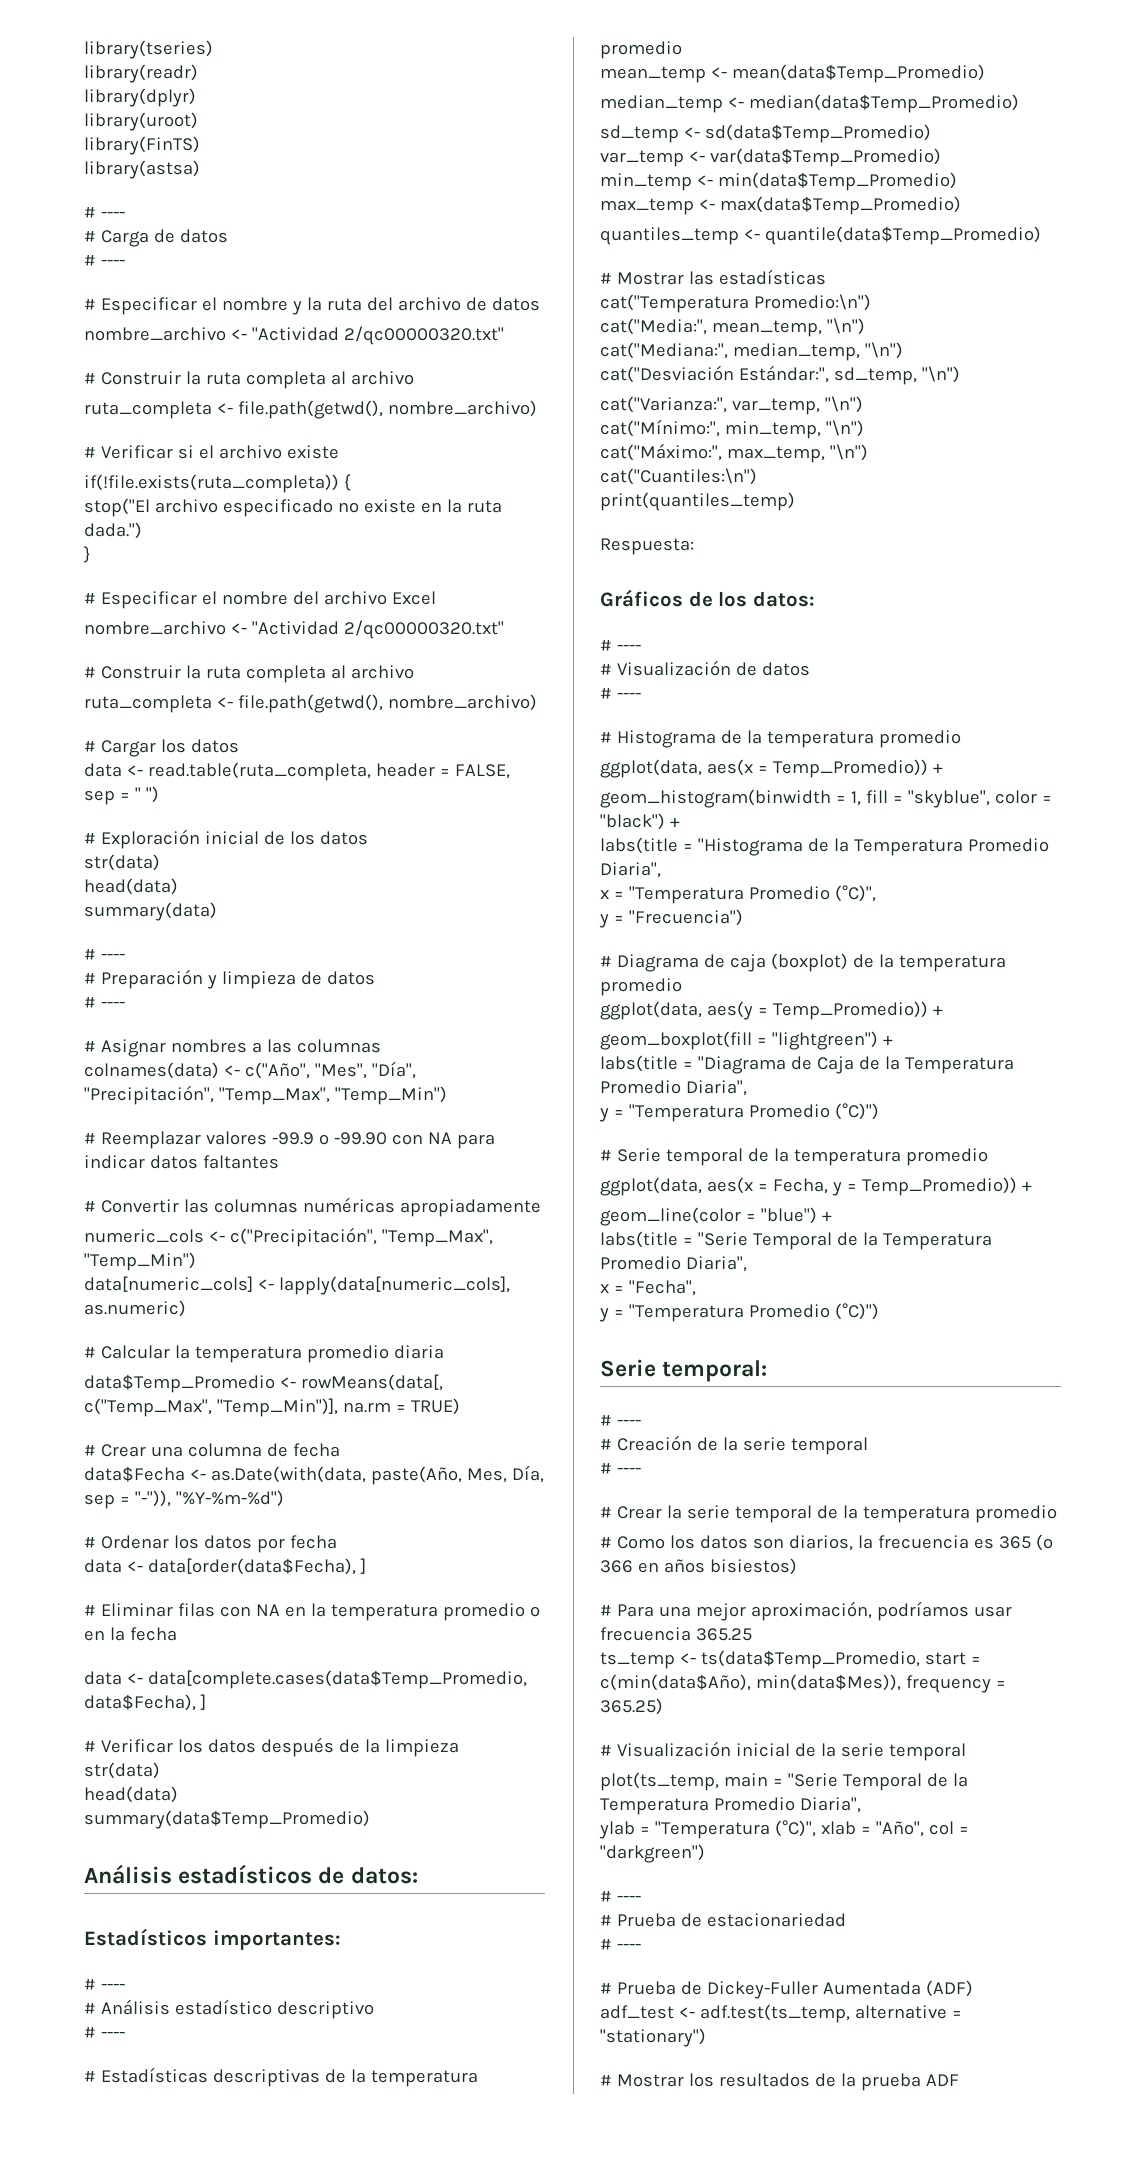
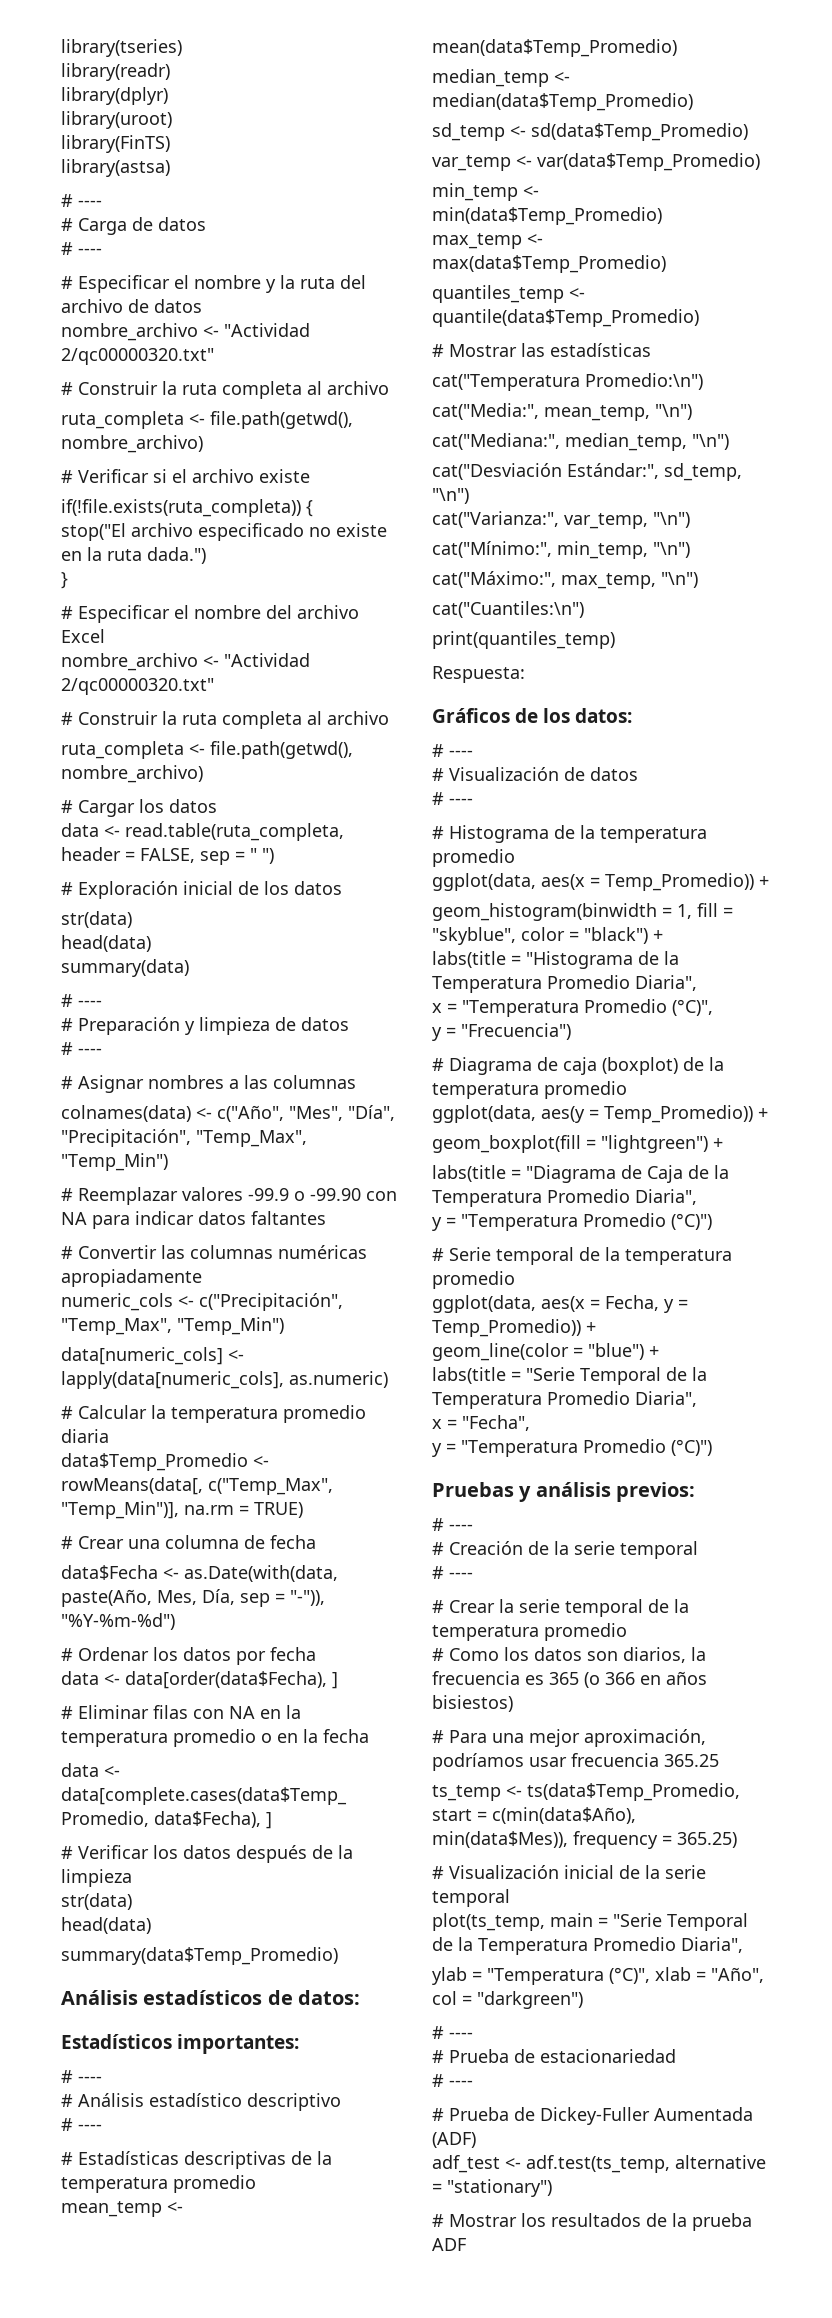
- Serie temporal:
+ Pruebas y análisis previos:

